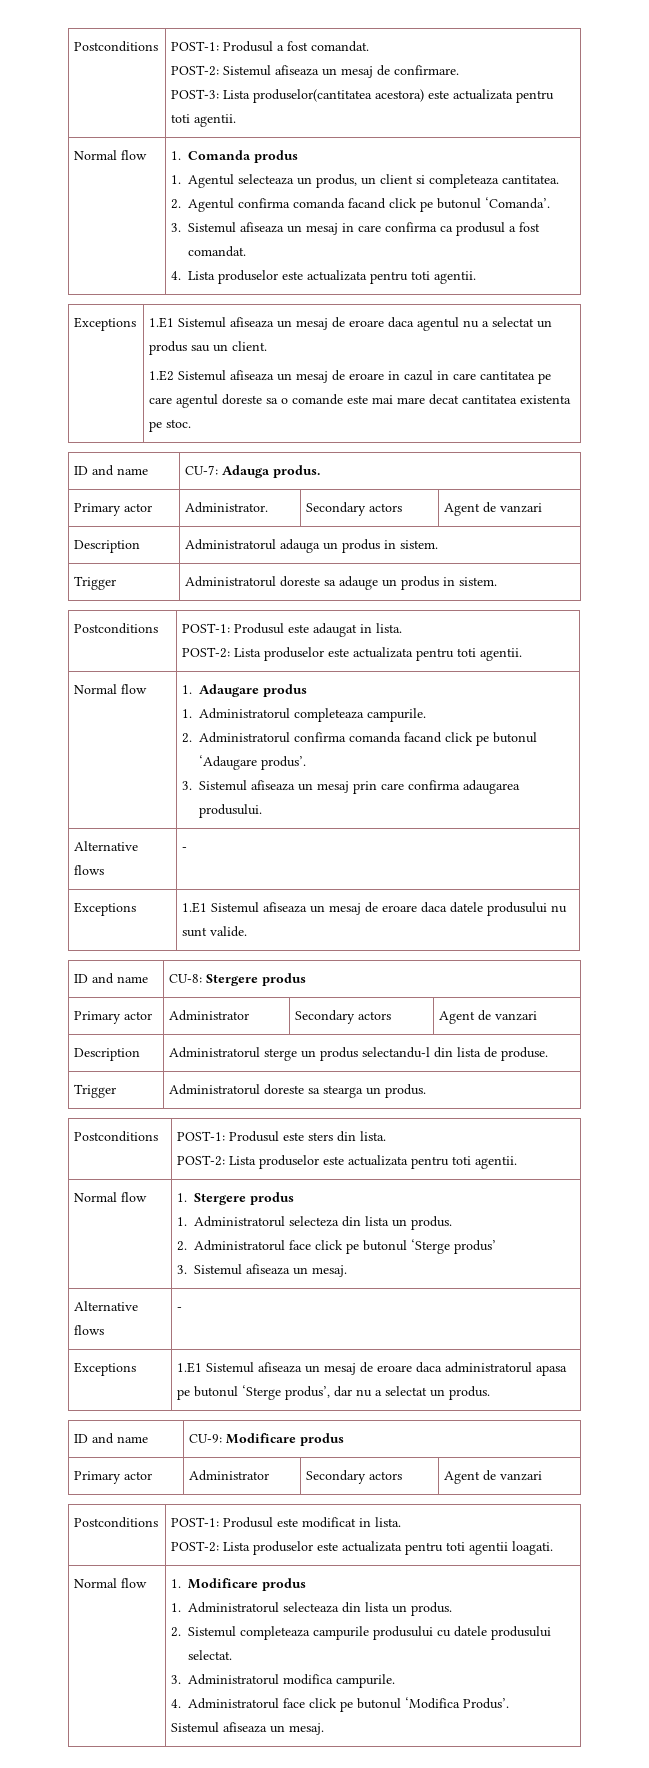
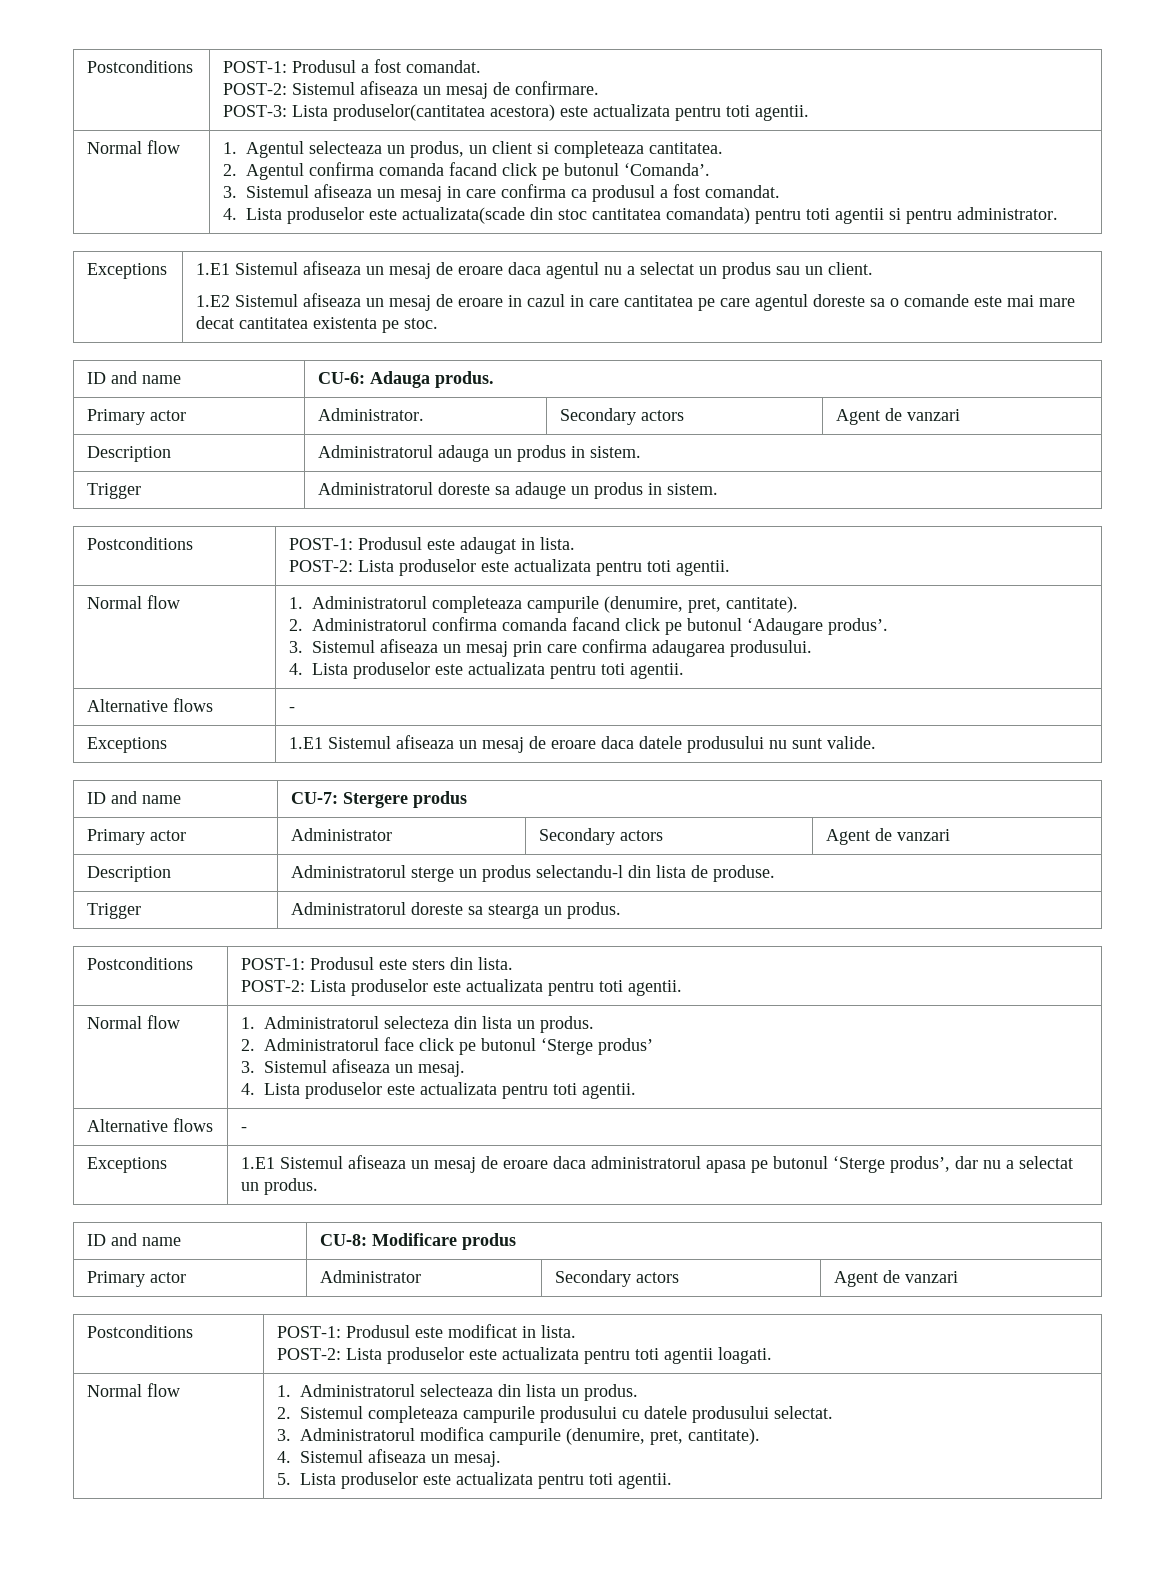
- 1. Comanda produs
- 4. Lista produselor este actualizata pentru toti agentii.
+ 4. Lista produselor este actualizata(scade din stoc cantitatea comandata) pentru toti agentii si pentru administrator.
- ID and name | CU-7: Adauga produs.
+ ID and name | CU-6: Adauga produs.
- Normal flow | 1. Adaugare produs
- 1. Administratorul completeaza campurile.
+ Normal flow | 1. Administratorul completeaza campurile (denumire, pret, cantitate).
  2. Administratorul confirma comanda facand click pe butonul ‘Adaugare produs’.
  3. Sistemul afiseaza un mesaj prin care confirma adaugarea produsului.
+ 4. Lista produselor este actualizata pentru toti agentii.
- ID and name | CU-8: Stergere produs
+ ID and name | CU-7: Stergere produs
- Normal flow | 1. Stergere produs
- 1. Administratorul selecteza din lista un produs.
+ Normal flow | 1. Administratorul selecteza din lista un produs.
  2. Administratorul face click pe butonul ‘Sterge produs’
  3. Sistemul afiseaza un mesaj.
+ 4. Lista produselor este actualizata pentru toti agentii.
- ID and name | CU-9: Modificare produs
+ ID and name | CU-8: Modificare produs
- Normal flow | 1. Modificare produs
- 1. Administratorul selecteaza din lista un produs.
+ Normal flow | 1. Administratorul selecteaza din lista un produs.
  2. Sistemul completeaza campurile produsului cu datele produsului selectat.
- 3. Administratorul modifica campurile.
- 4. Administratorul face click pe butonul ‘Modifica Produs’.
- Sistemul afiseaza un mesaj.
+ 3. Administratorul modifica campurile (denumire, pret, cantitate).
+ 4. Sistemul afiseaza un mesaj.
+ 5. Lista produselor este actualizata pentru toti agentii.

